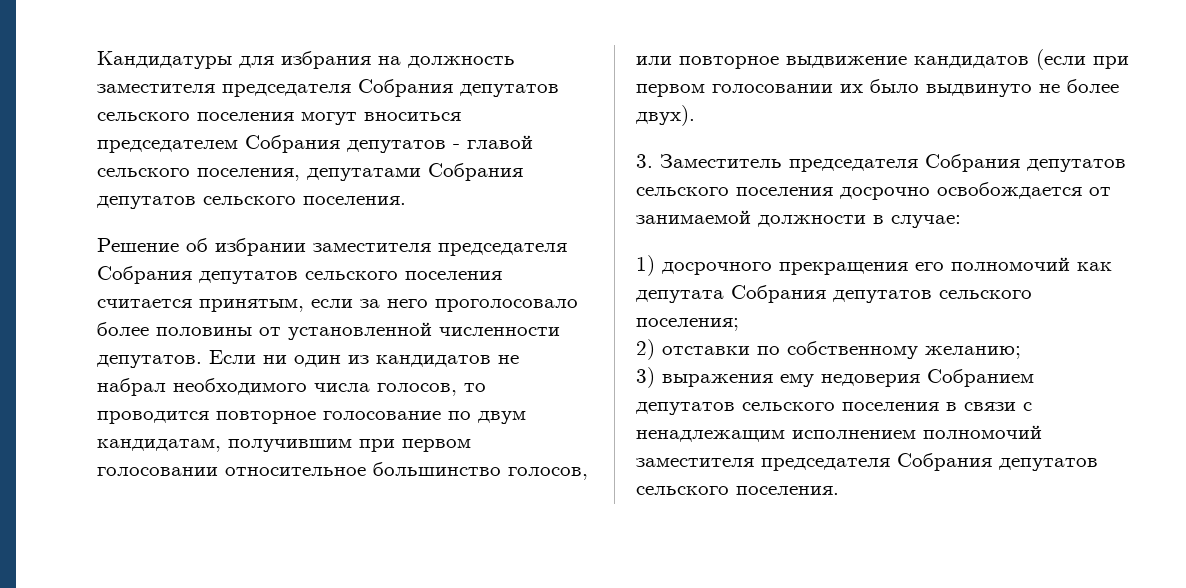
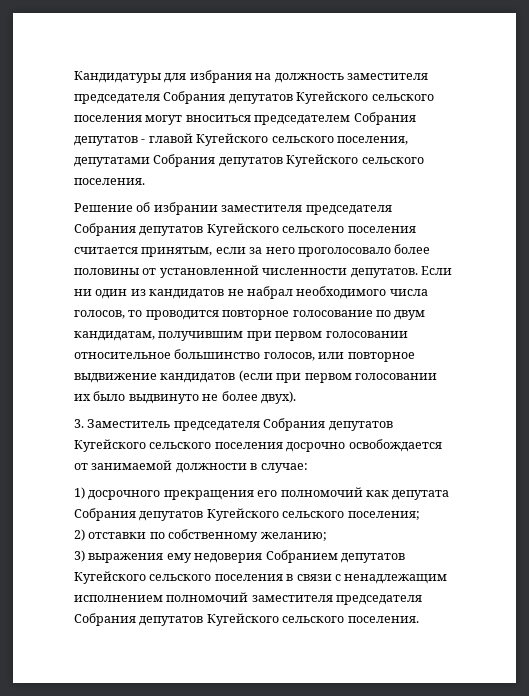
- Кандидатуры для избрания на должность заместителя председателя Собрания депутатов сельского поселения могут вноситься председателем Собрания депутатов - главой сельского поселения, депутатами Собрания депутатов сельского поселения.
+ Кандидатуры для избрания на должность заместителя председателя Собрания депутатов Кугейского сельского поселения могут вноситься председателем Собрания депутатов - главой Кугейского сельского поселения, депутатами Собрания депутатов Кугейского сельского поселения.
- Решение об избрании заместителя председателя Собрания депутатов сельского поселения считается принятым, если за него проголосовало более половины от установленной численности депутатов.
+ Решение об избрании заместителя председателя Собрания депутатов Кугейского сельского поселения считается принятым, если за него проголосовало более половины от установленной численности депутатов.
- 3. Заместитель председателя Собрания депутатов сельского поселения досрочно освобождается от занимаемой должности в случае:
+ 3. Заместитель председателя Собрания депутатов Кугейского сельского поселения досрочно освобождается от занимаемой должности в случае:
- 1) досрочного прекращения его полномочий как депутата Собрания депутатов сельского поселения;
+ 1) досрочного прекращения его полномочий как депутата Собрания депутатов Кугейского сельского поселения;
- 3) выражения ему недоверия Собранием депутатов сельского поселения в связи с ненадлежащим исполнением полномочий заместителя председателя Собрания депутатов сельского поселения.
+ 3) выражения ему недоверия Собранием депутатов Кугейского сельского поселения в связи с ненадлежащим исполнением полномочий заместителя председателя Собрания депутатов Кугейского сельского поселения.

